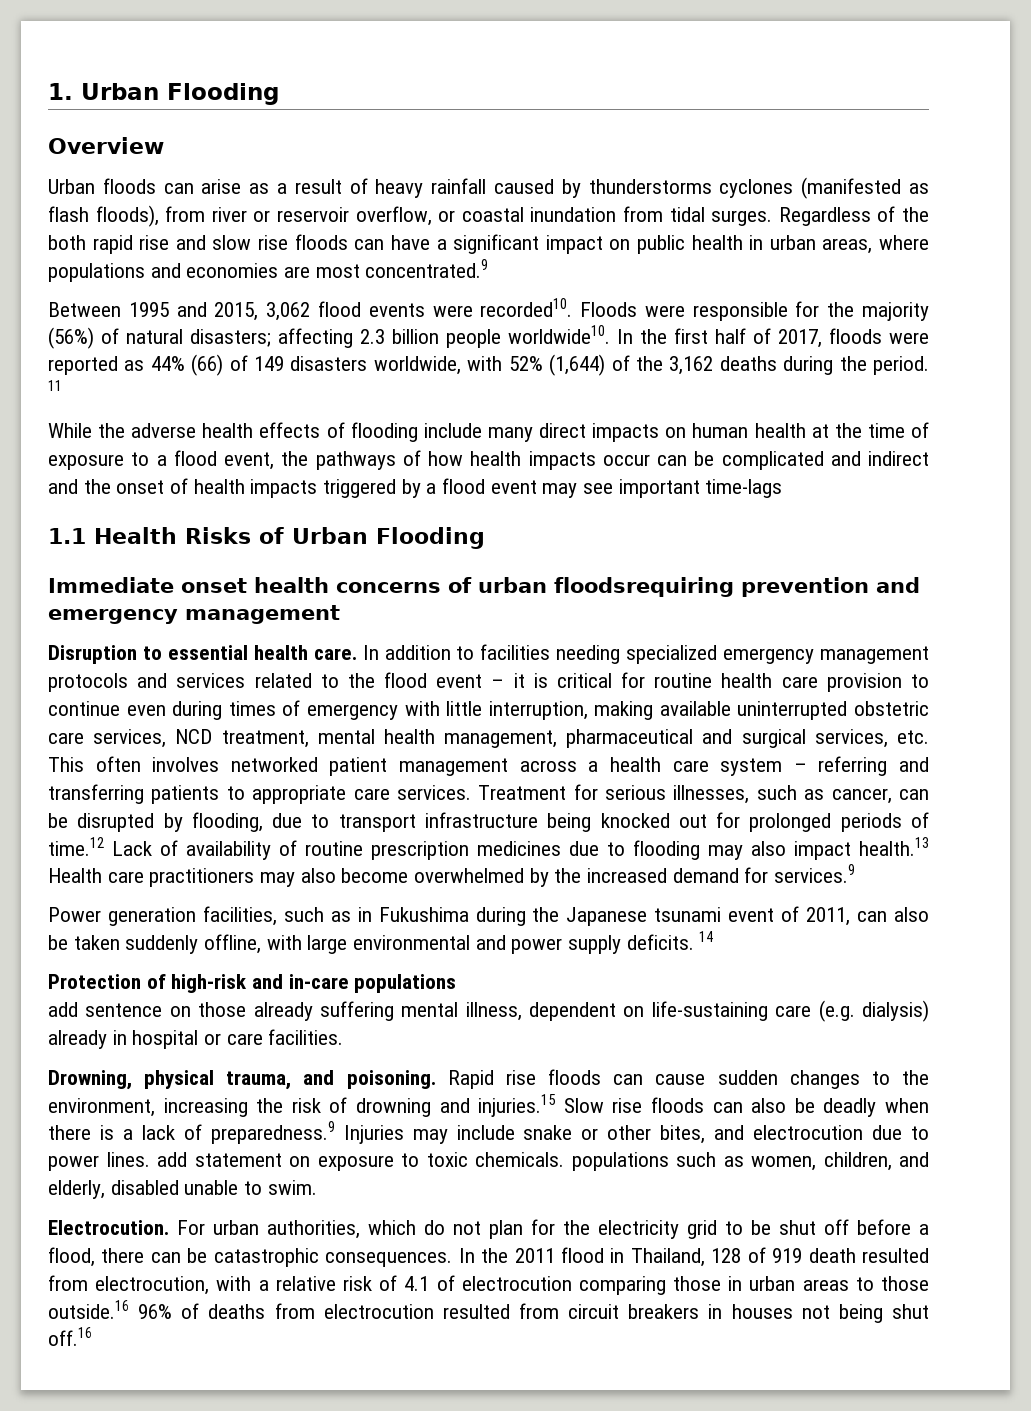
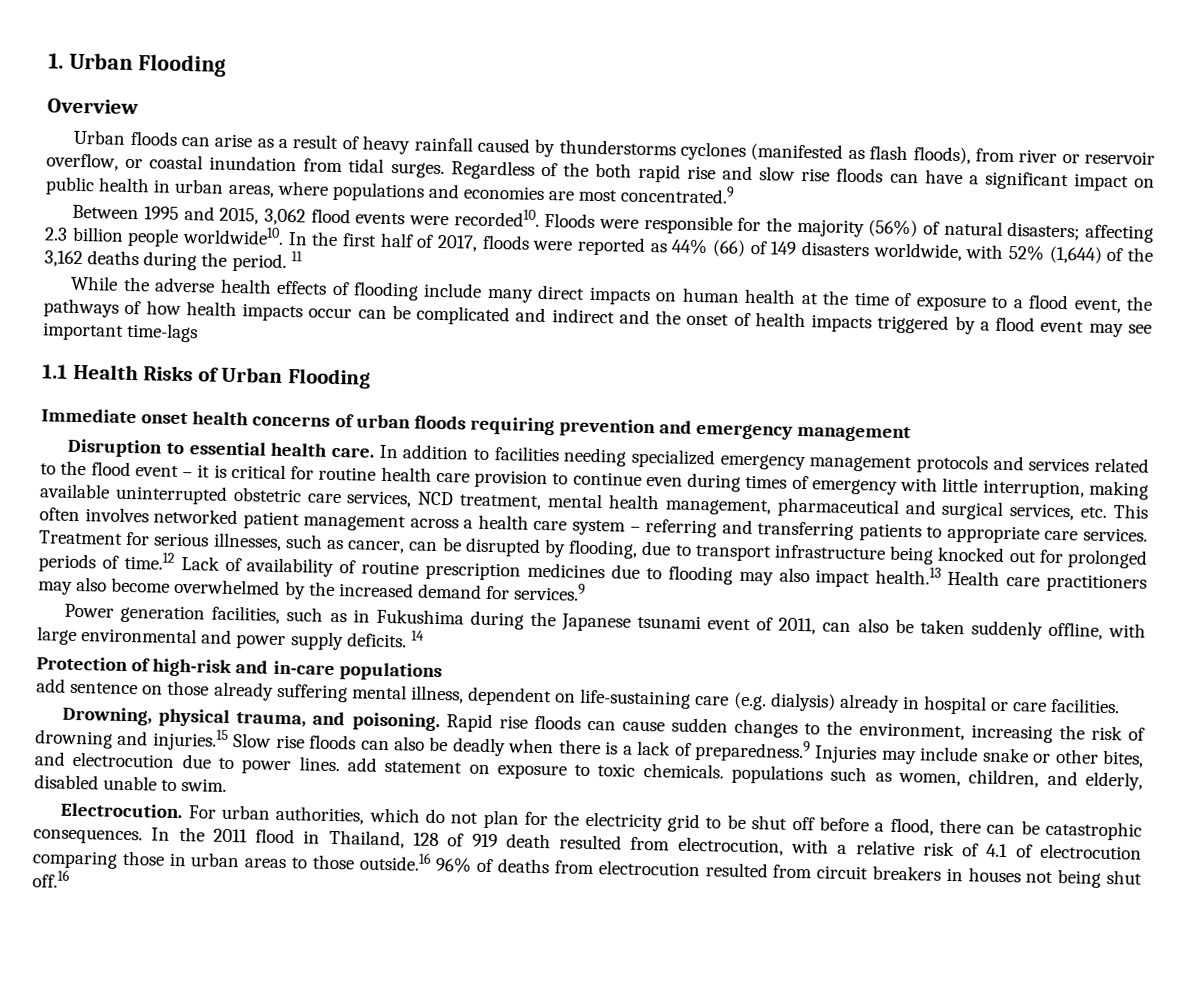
- Immediate onset health concerns of urban floodsrequiring prevention and emergency management
+ Immediate onset health concerns of urban floods requiring prevention and emergency management

